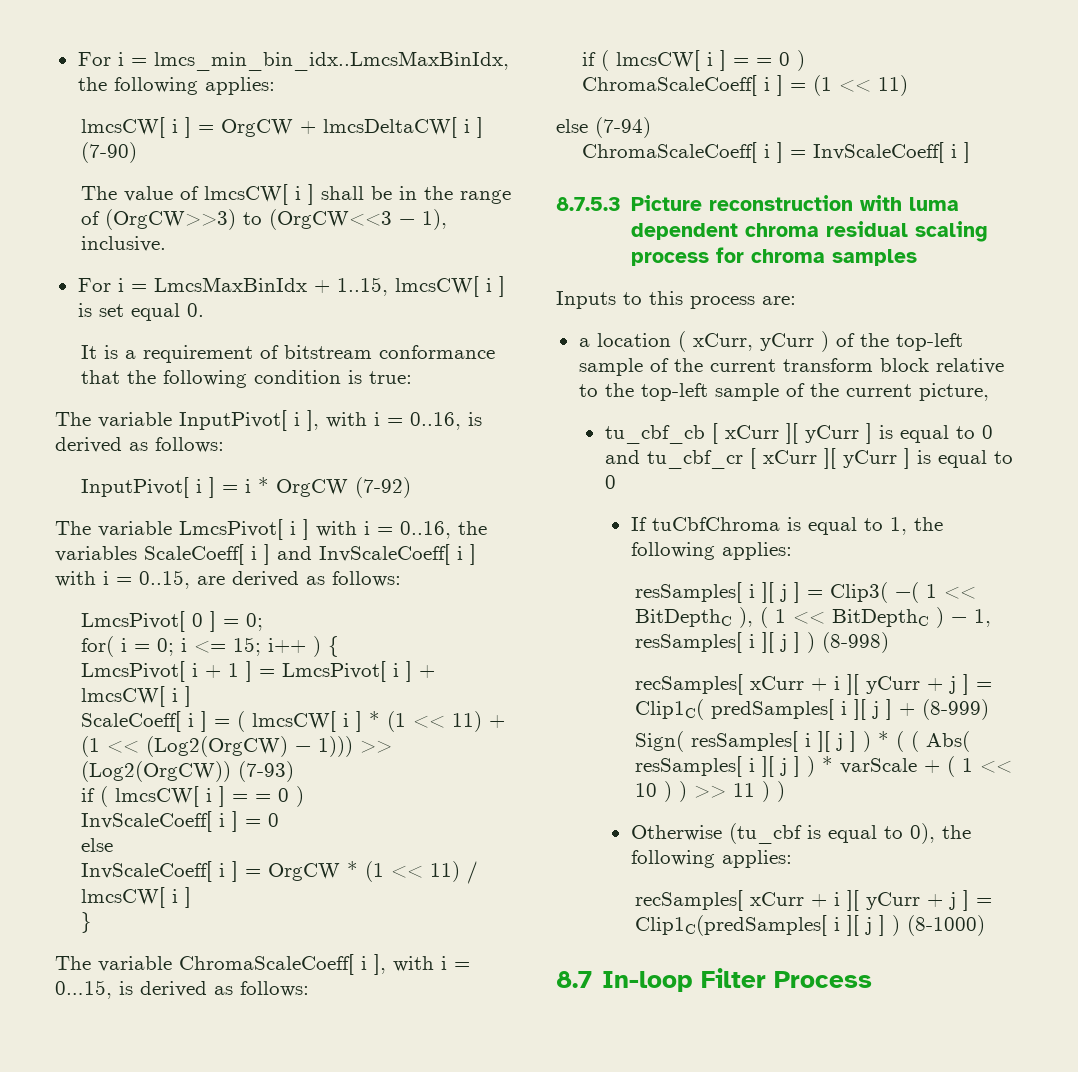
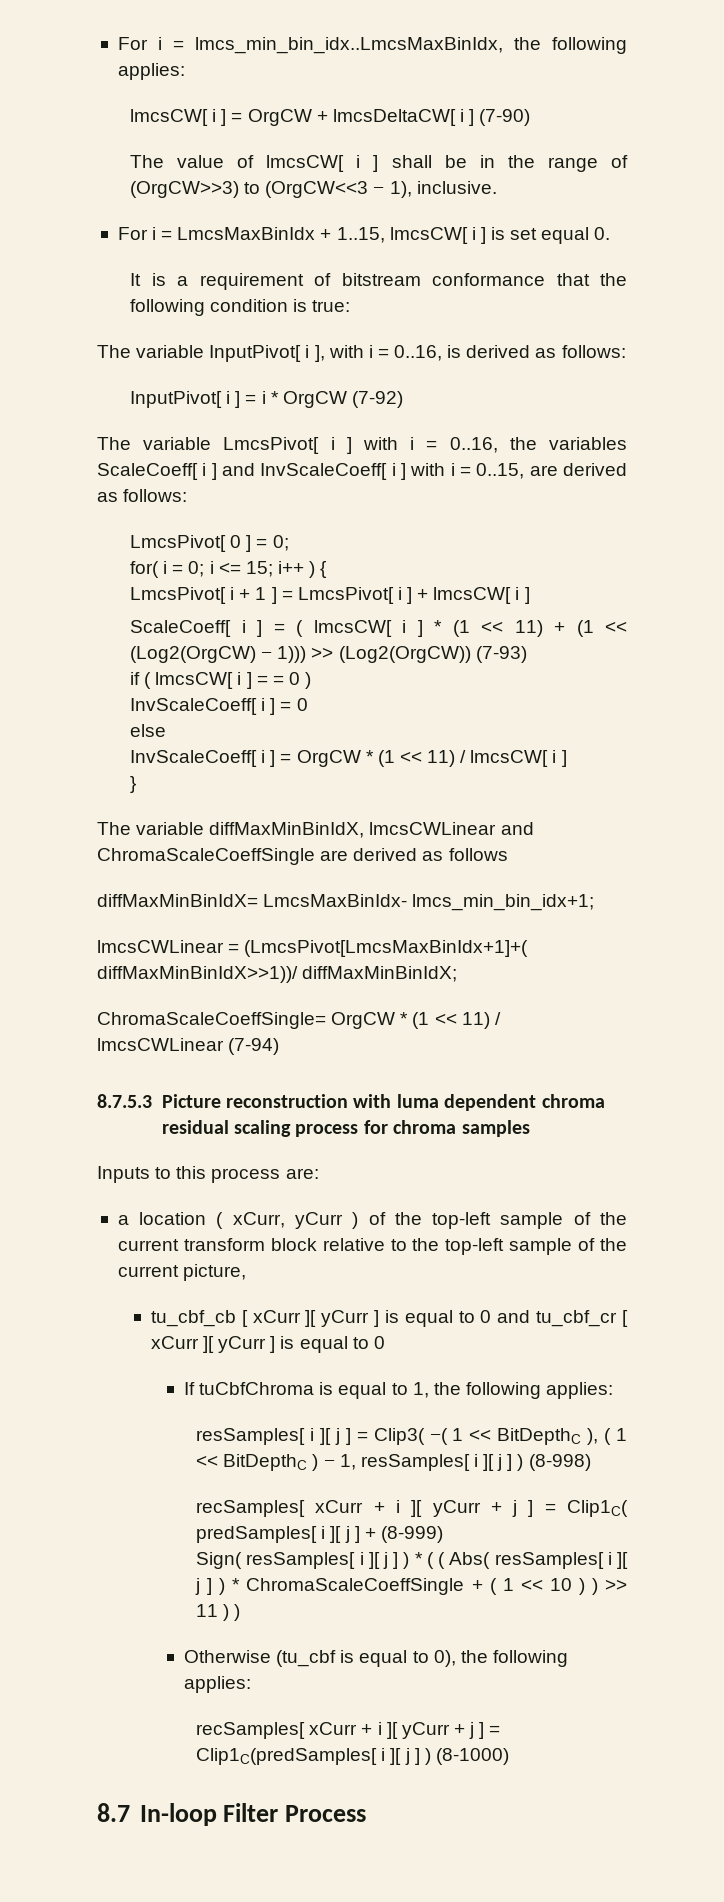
- The variable ChromaScaleCoeff[ i ], with i = 0…15, is derived as follows:
- if ( lmcsCW[ i ] = = 0 )
- ChromaScaleCoeff[ i ] = (1 << 11)
- else (7-94)
+ The variable diffMaxMinBinIdX, lmcsCWLinear and ChromaScaleCoeffSingle are derived as follows
+ diffMaxMinBinIdX= LmcsMaxBinIdx- lmcs_min_bin_idx+1;
+ lmcsCWLinear = (LmcsPivot[LmcsMaxBinIdx+1]+( diffMaxMinBinIdX>>1))/ diffMaxMinBinIdX;
+ ChromaScaleCoeffSingle= OrgCW * (1 << 11) / lmcsCWLinear (7-94)
- ChromaScaleCoeff[ i ] = InvScaleCoeff[ i ]
- Sign( resSamples[ i ][ j ] ) * ( ( Abs( resSamples[ i ][ j ] ) * varScale + ( 1 << 10 ) ) >> 11 ) )
+ Sign( resSamples[ i ][ j ] ) * ( ( Abs( resSamples[ i ][ j ] ) * ChromaScaleCoeffSingle + ( 1 << 10 ) ) >> 11 ) )

